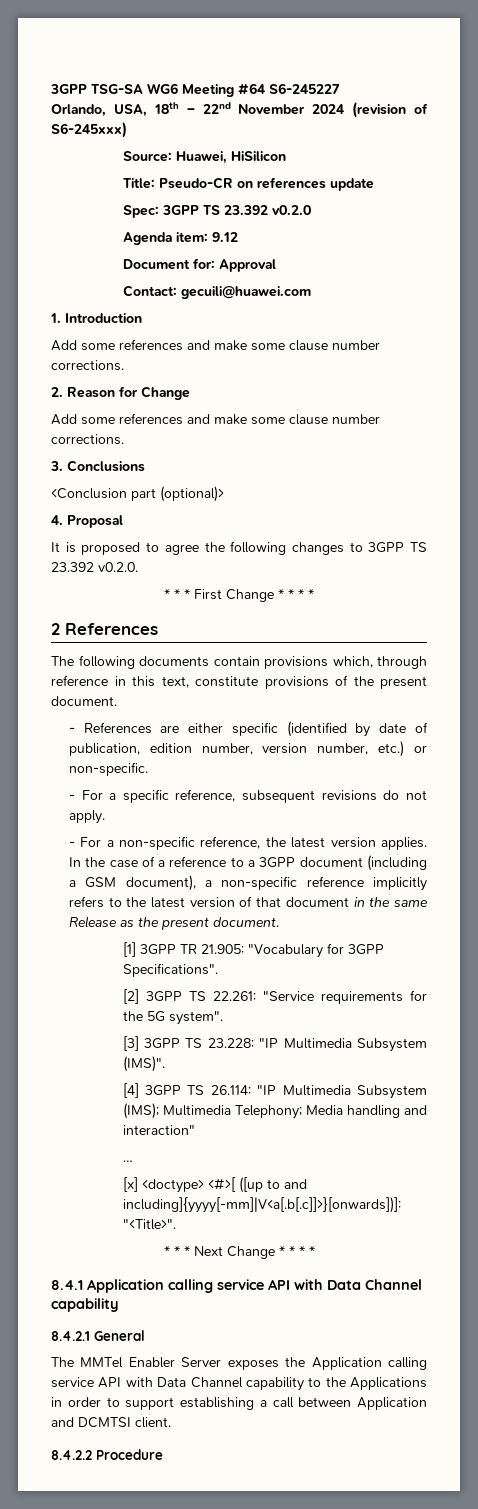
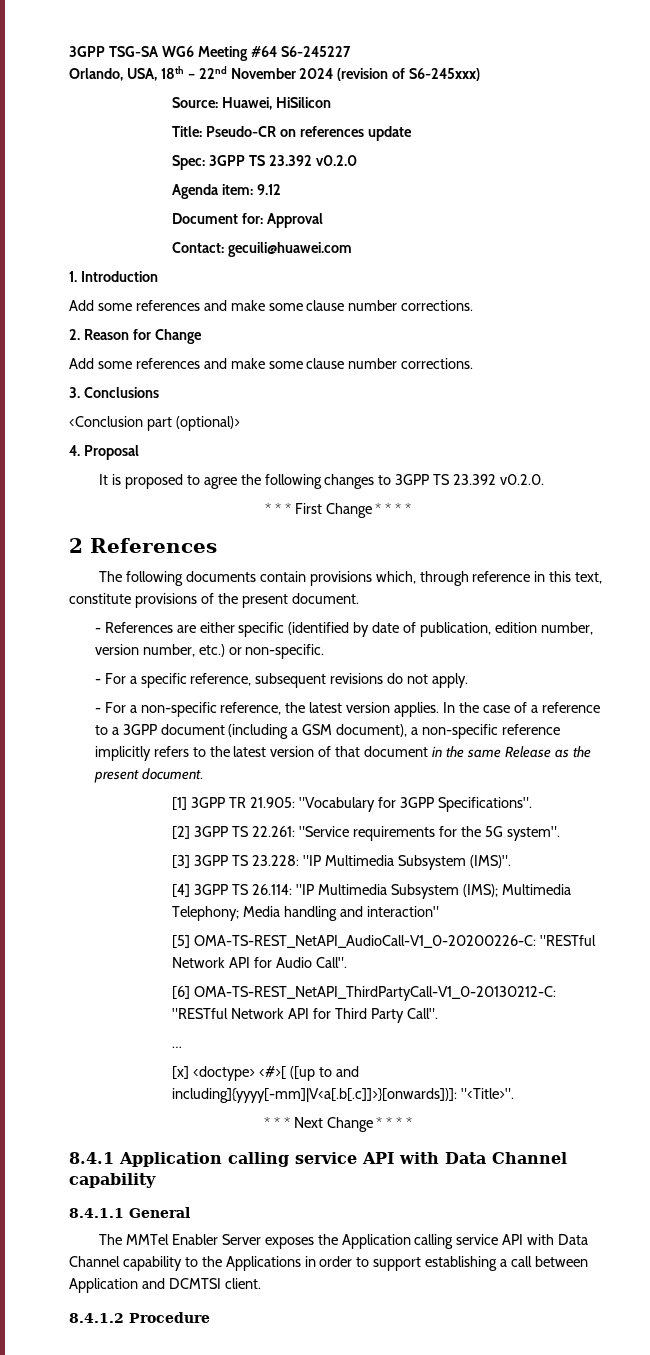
+ [5] OMA-TS-REST_NetAPI_AudioCall-V1_0-20200226-C: "RESTful Network API for Audio Call".
+ [6] OMA-TS-REST_NetAPI_ThirdPartyCall-V1_0-20130212-C: "RESTful Network API for Third Party Call".
- 8.4.2.1 General
+ 8.4.1.1 General
- 8.4.2.2 Procedure
+ 8.4.1.2 Procedure

